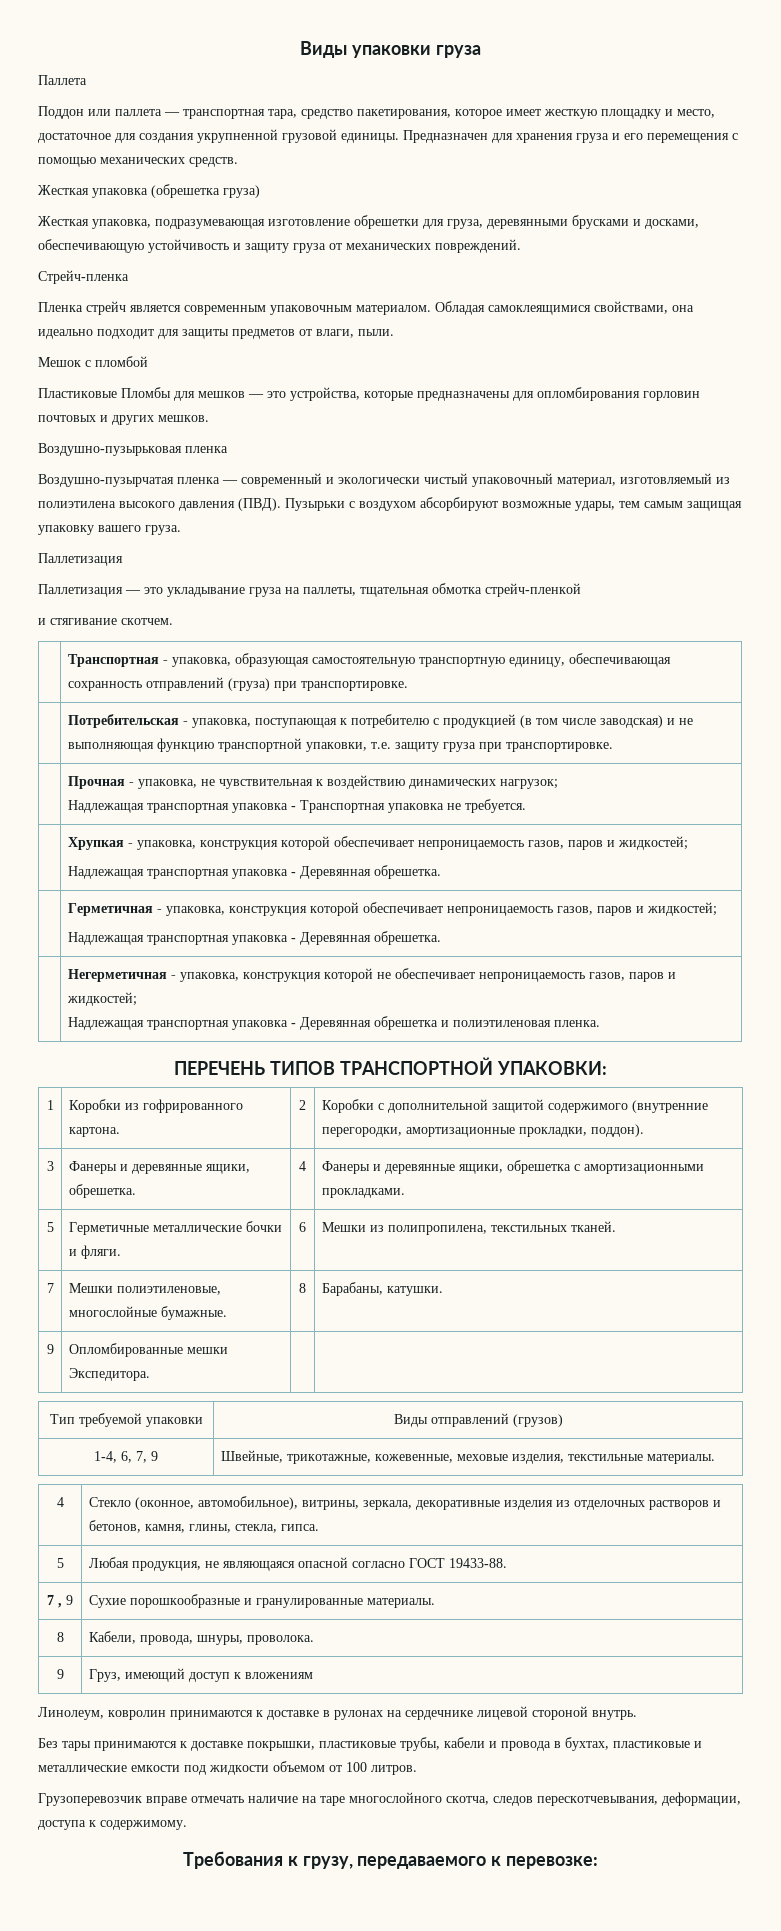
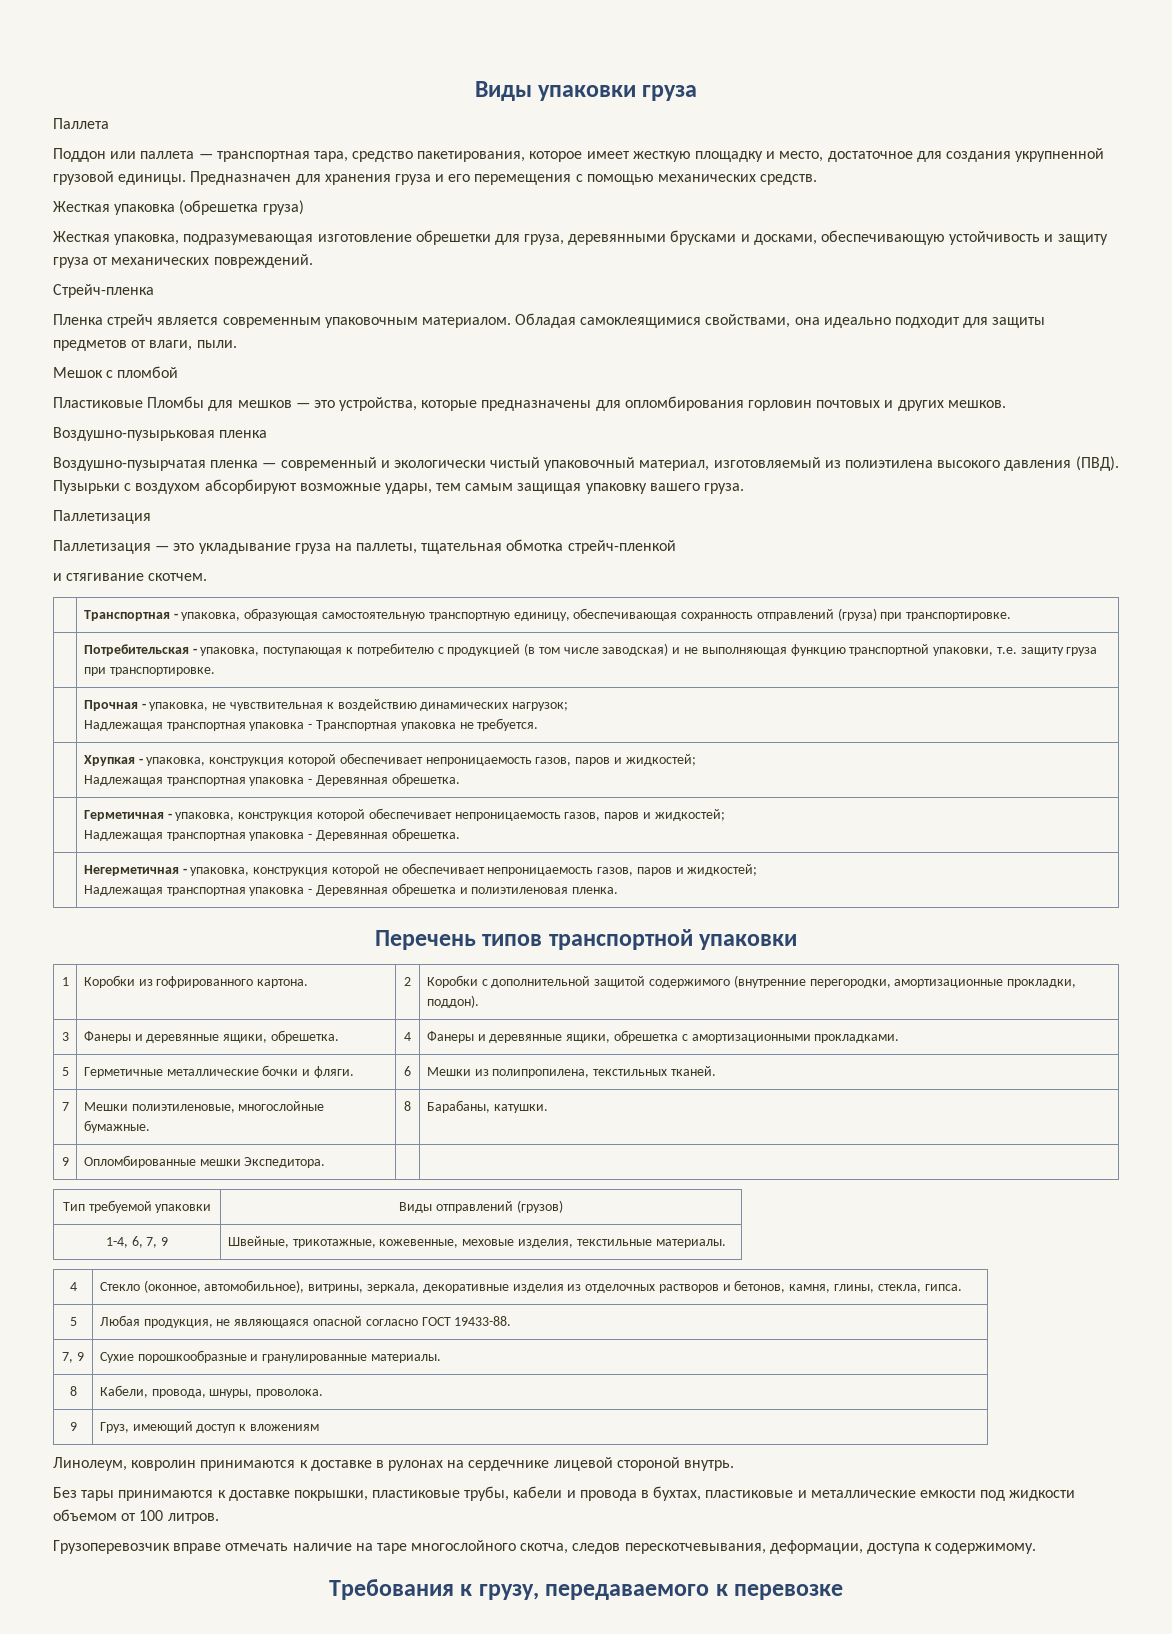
- ПЕРЕЧЕНЬ ТИПОВ ТРАНСПОРТНОЙ УПАКОВКИ:
+ Перечень типов транспортной упаковки
- 7 , 9 | Сухие порошкообразные и гранулированные материалы.
+ 7, 9 | Сухие порошкообразные и гранулированные материалы.
- Требования к грузу, передаваемого к перевозке:
+ Требования к грузу, передаваемого к перевозке

